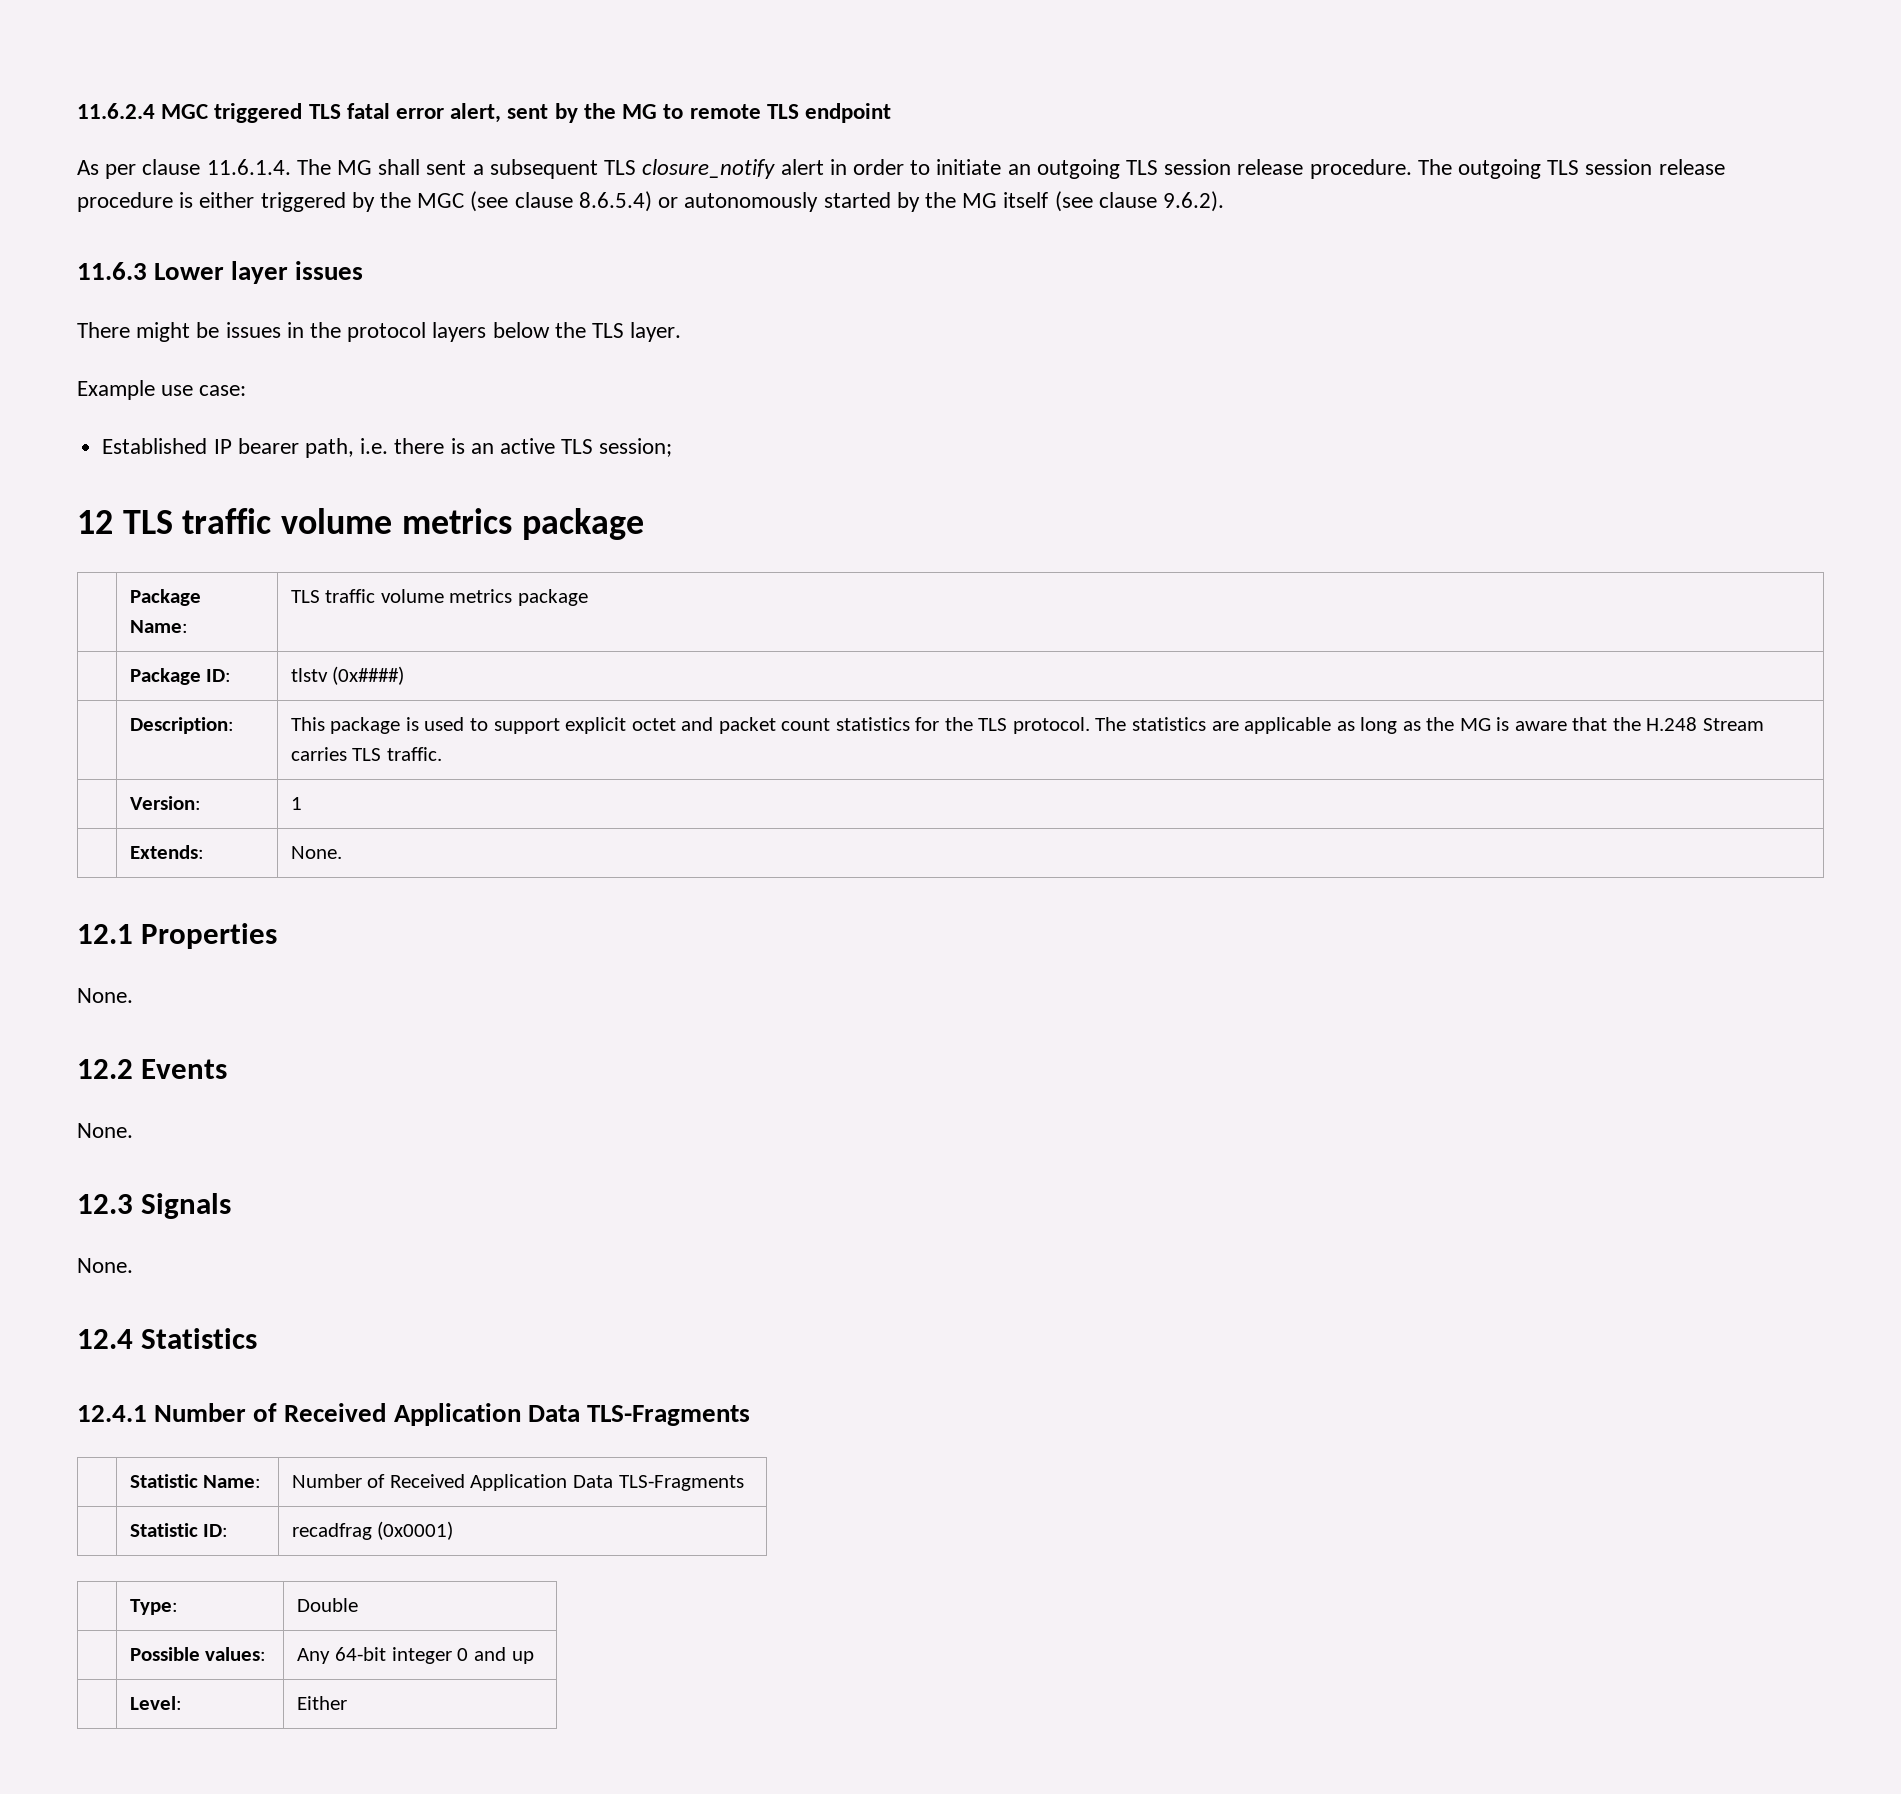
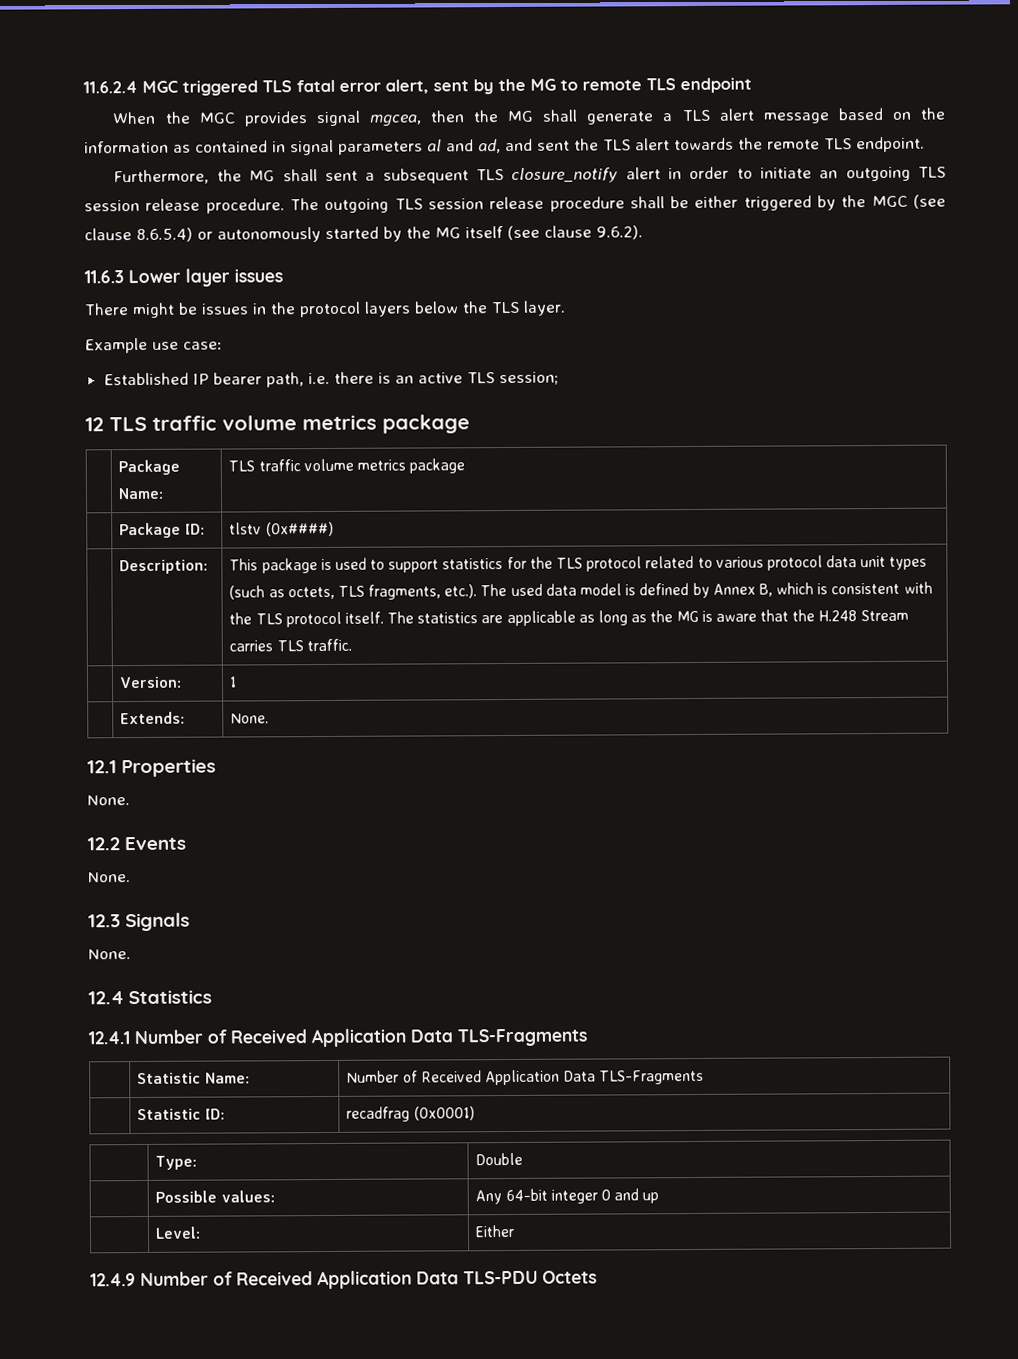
- As per clause 11.6.1.4. The MG shall sent a subsequent TLS closure_notify alert in order to initiate an outgoing TLS session release procedure.
+ When the MGC provides signal mgcea, then the MG shall generate a TLS alert message based on the information as contained in signal parameters al and ad, and sent the TLS alert towards the remote TLS endpoint.
+ Furthermore, the MG shall sent a subsequent TLS closure_notify alert in order to initiate an outgoing TLS session release procedure.
- The outgoing TLS session release procedure is either triggered by the MGC (see clause 8.6.5.4) or autonomously started by the MG itself (see clause 9.6.2).
+ The outgoing TLS session release procedure shall be either triggered by the MGC (see clause 8.6.5.4) or autonomously started by the MG itself (see clause 9.6.2).
- This package is used to support explicit octet and packet count statistics for the TLS protocol.
+ This package is used to support statistics for the TLS protocol related to various protocol data unit types (such as octets, TLS fragments, etc.). The used data model is defined by Annex B, which is consistent with the TLS protocol itself.
+ 12.4.9 Number of Received Application Data TLS-PDU Octets

